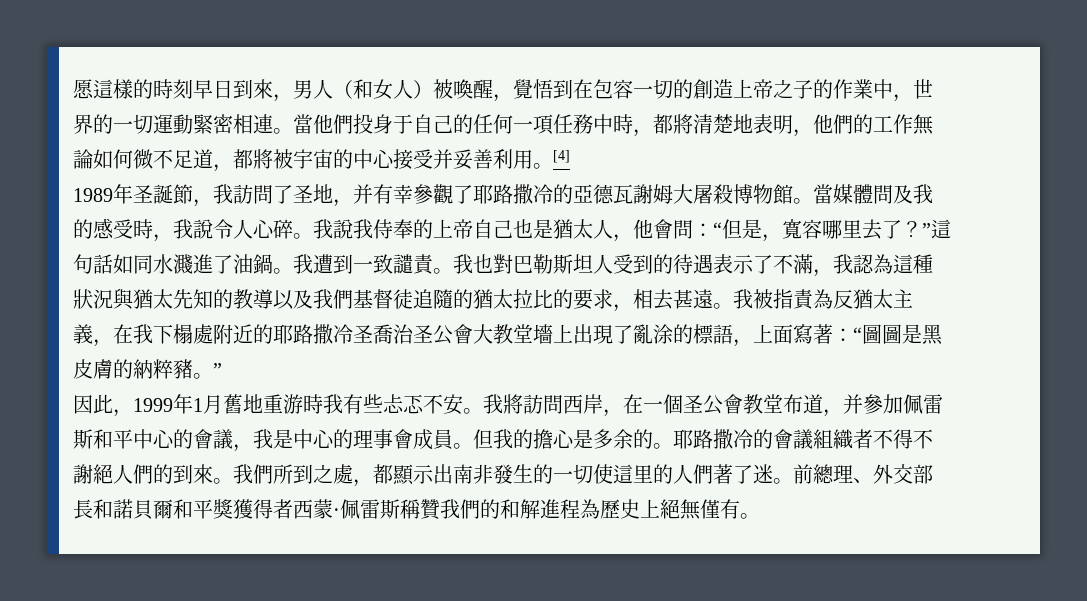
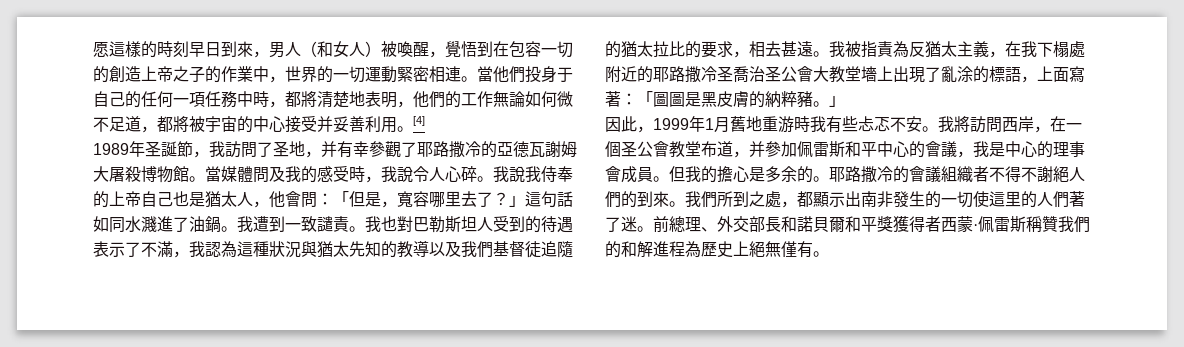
- 我說我侍奉的上帝自己也是猶太人，他會問：“但是，寬容哪里去了？”這句話如同水濺進了油鍋。
+ 我說我侍奉的上帝自己也是猶太人，他會問：「但是，寬容哪里去了？」這句話如同水濺進了油鍋。
- 我被指責為反猶太主義，在我下榻處附近的耶路撒冷圣喬治圣公會大教堂墻上出現了亂涂的標語，上面寫著：“圖圖是黑皮膚的納粹豬。”
+ 我被指責為反猶太主義，在我下榻處附近的耶路撒冷圣喬治圣公會大教堂墻上出現了亂涂的標語，上面寫著：「圖圖是黑皮膚的納粹豬。」

